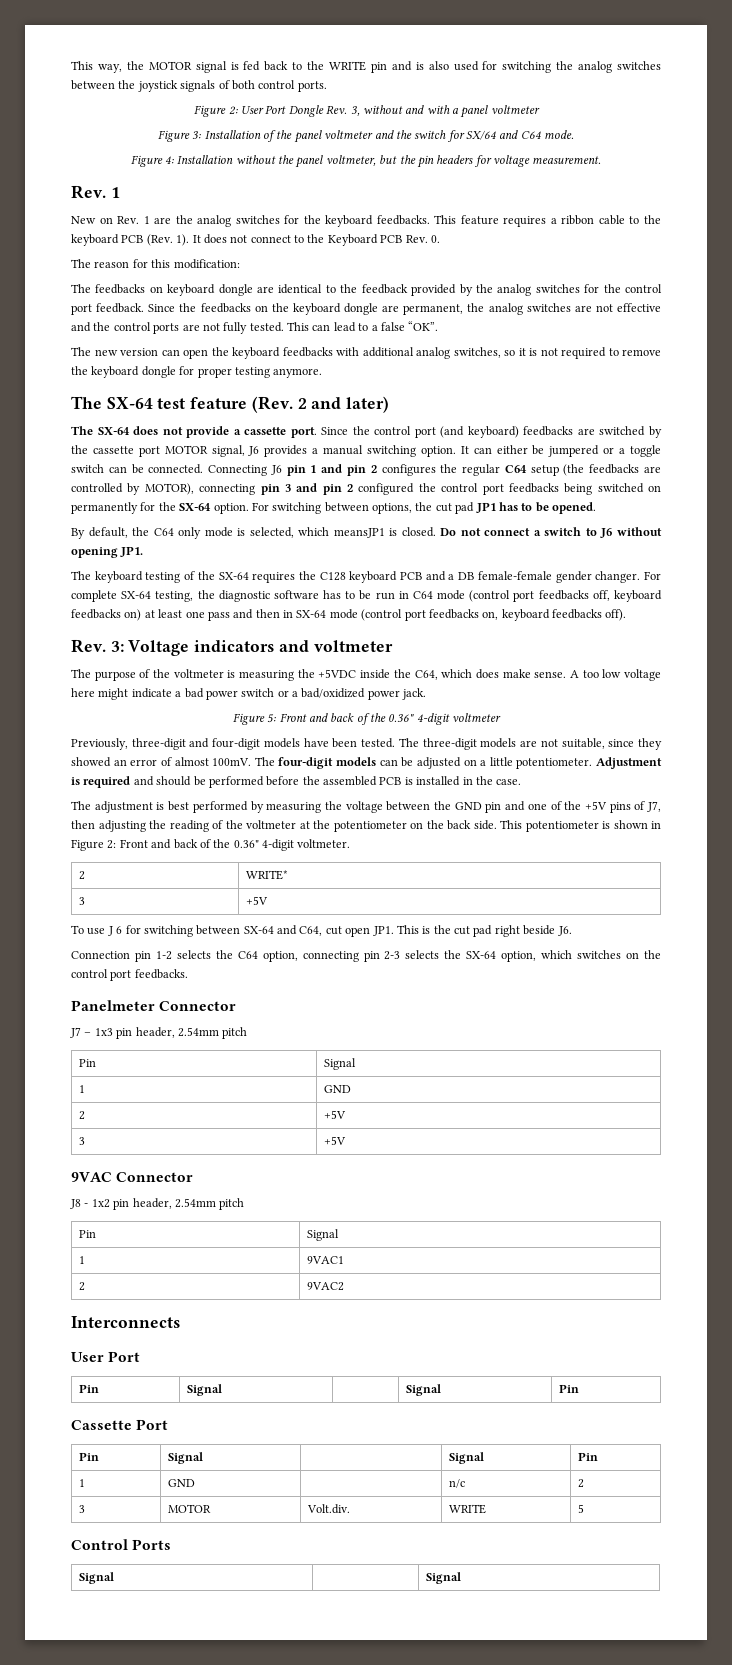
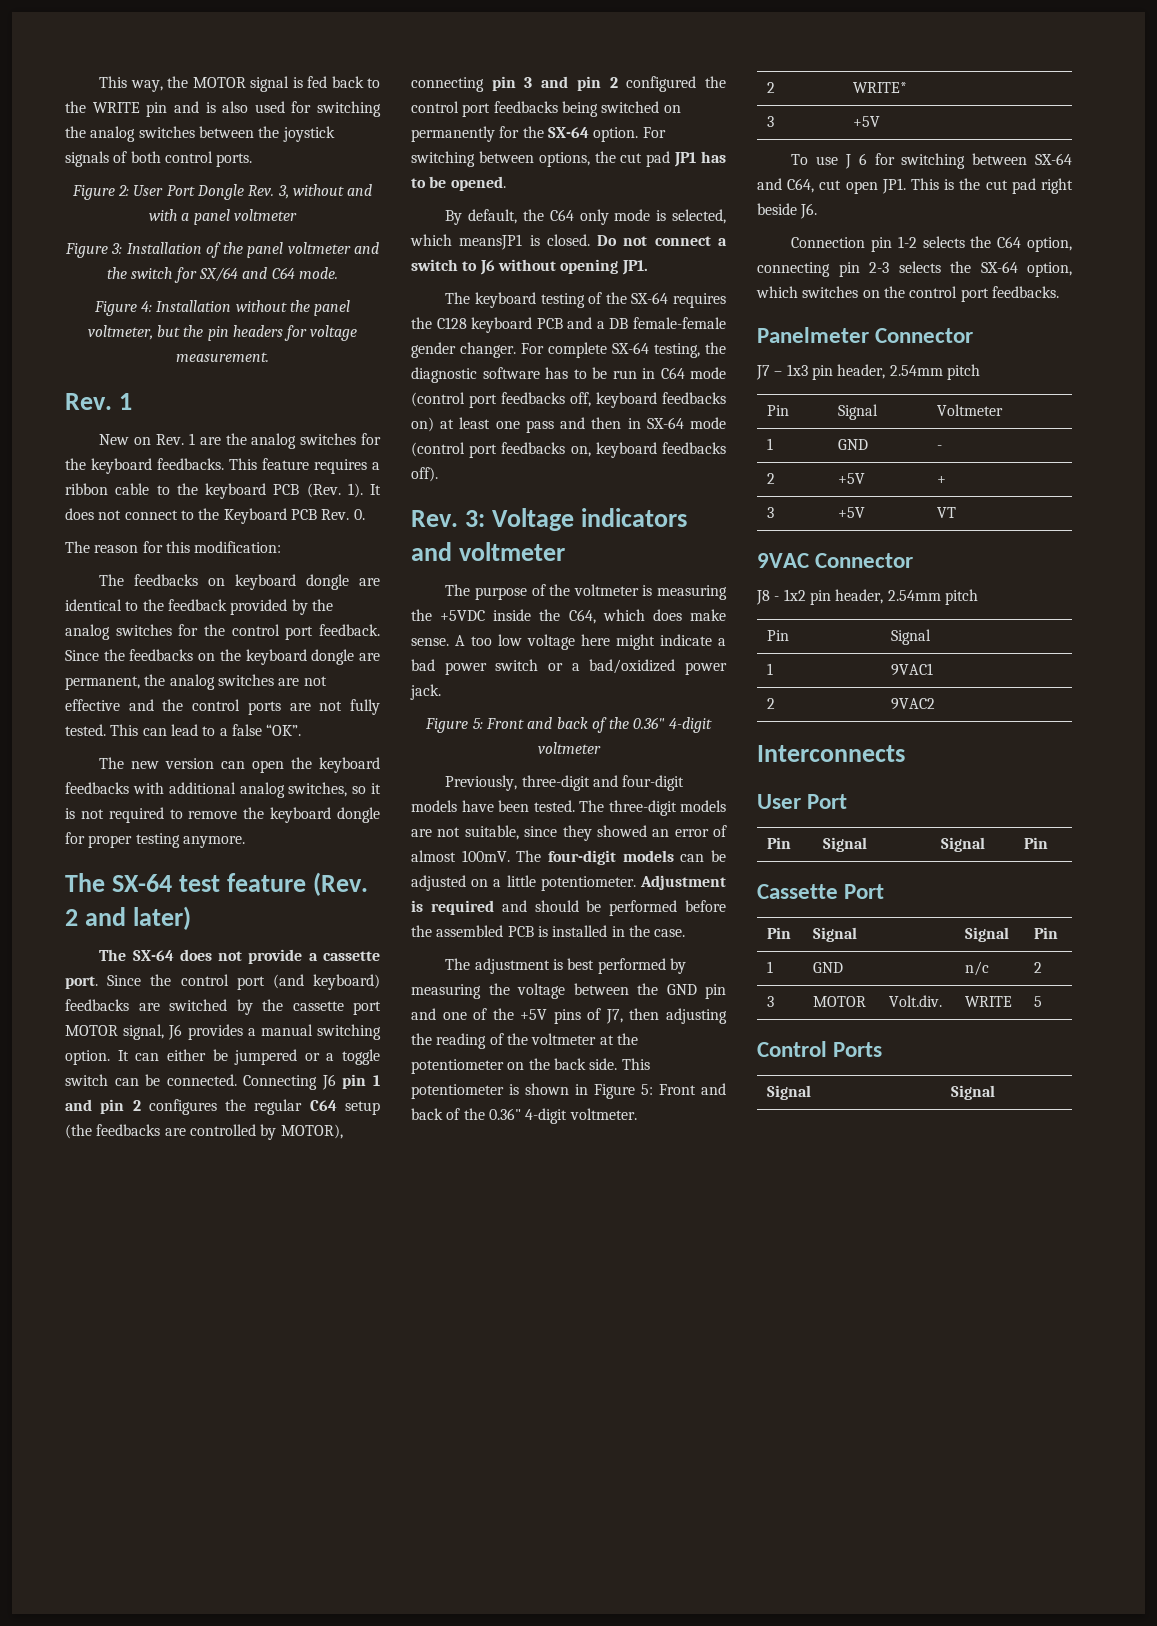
- This potentiometer is shown in Figure 2: Front and back of the 0.36" 4-digit voltmeter.
+ This potentiometer is shown in Figure 5: Front and back of the 0.36" 4-digit voltmeter.
  J7 – 1x3 pin header, 2.54mm pitch
- Pin | Signal
- 1 | GND
+ Pin | Signal | Voltmeter
+ 1 | GND | -
- 2 | +5V
- 3 | +5V
+ 2 | +5V | +
+ 3 | +5V | VT

